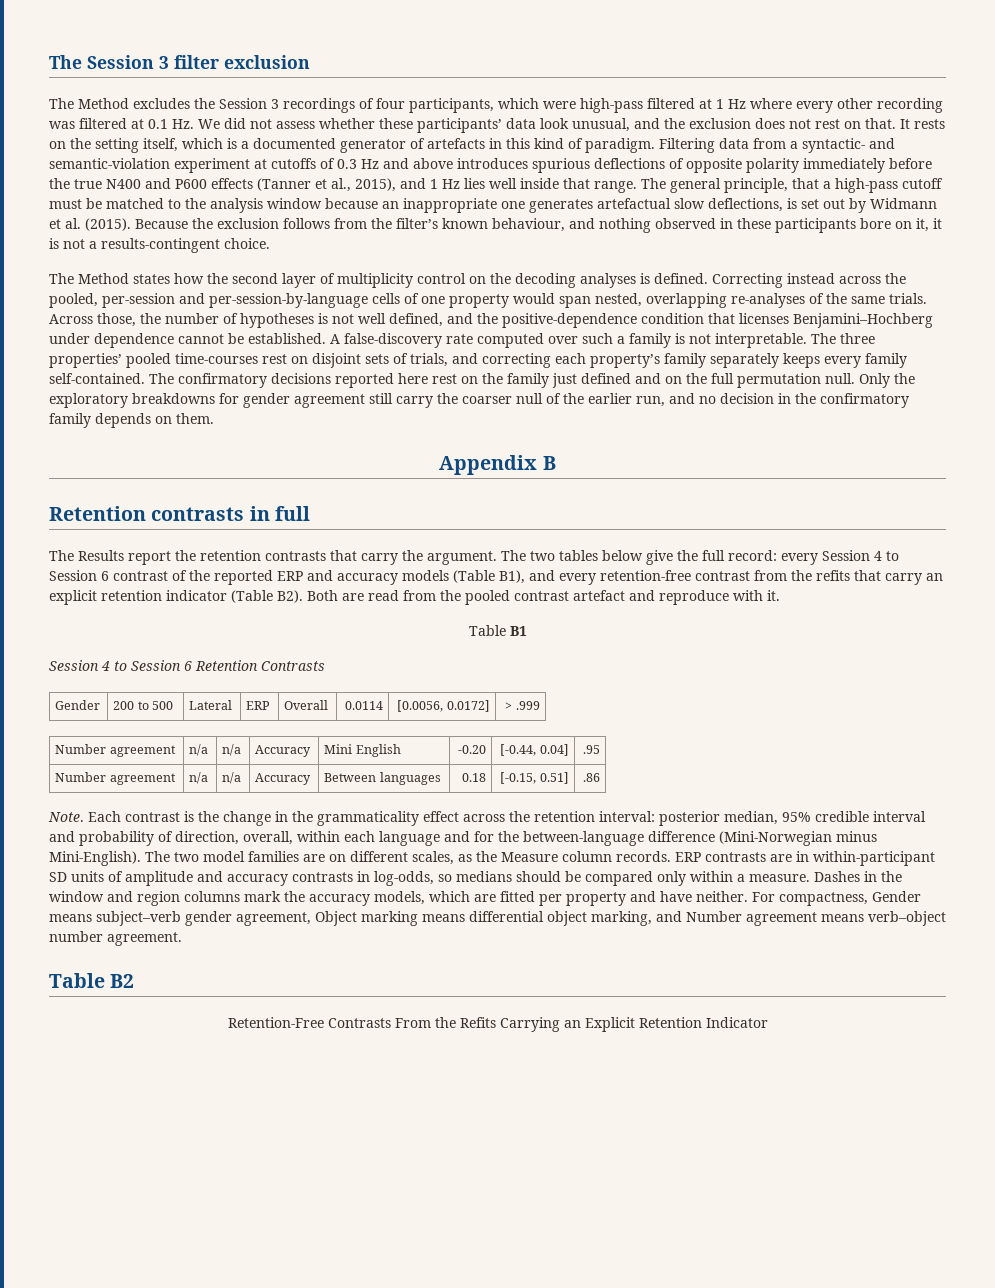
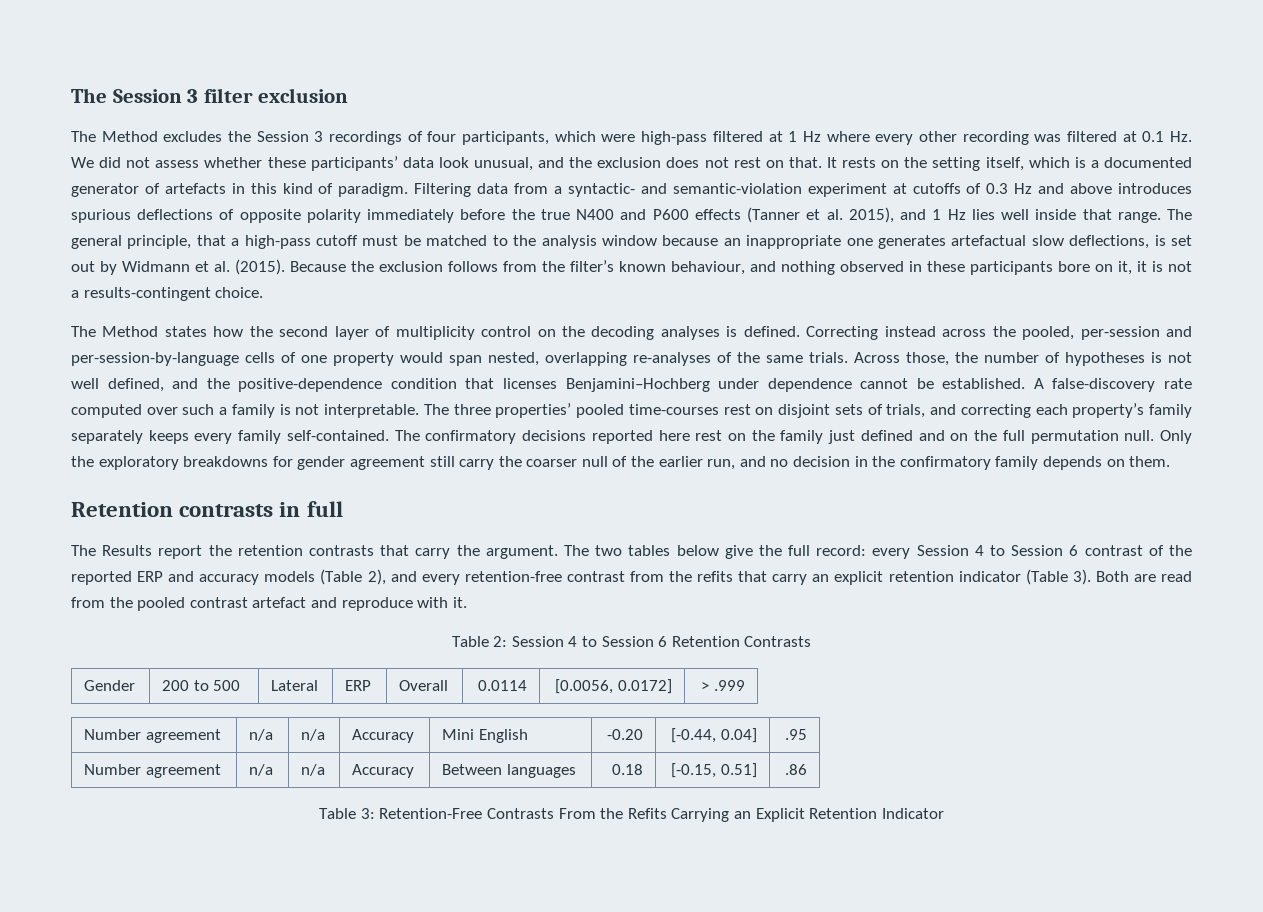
- Filtering data from a syntactic- and semantic-violation experiment at cutoffs of 0.3 Hz and above introduces spurious deflections of opposite polarity immediately before the true N400 and P600 effects (Tanner et al., 2015), and 1 Hz lies well inside that range.
+ Filtering data from a syntactic- and semantic-violation experiment at cutoffs of 0.3 Hz and above introduces spurious deflections of opposite polarity immediately before the true N400 and P600 effects (Tanner et al. 2015), and 1 Hz lies well inside that range.
- Appendix B
- The two tables below give the full record: every Session 4 to Session 6 contrast of the reported ERP and accuracy models (Table B1), and every retention-free contrast from the refits that carry an explicit retention indicator (Table B2). Both are read from the pooled contrast artefact and reproduce with it.
+ The two tables below give the full record: every Session 4 to Session 6 contrast of the reported ERP and accuracy models (Table 2), and every retention-free contrast from the refits that carry an explicit retention indicator (Table 3). Both are read from the pooled contrast artefact and reproduce with it.
- Table B1
- Session 4 to Session 6 Retention Contrasts
+ Table 2: Session 4 to Session 6 Retention Contrasts
- Note. Each contrast is the change in the grammaticality effect across the retention interval: posterior median, 95% credible interval and probability of direction, overall, within each language and for the between-language difference (Mini-Norwegian minus Mini-English). The two model families are on different scales, as the Measure column records. ERP contrasts are in within-participant SD units of amplitude and accuracy contrasts in log-odds, so medians should be compared only within a measure. Dashes in the window and region columns mark the accuracy models, which are fitted per property and have neither. For compactness, Gender means subject–verb gender agreement, Object marking means differential object marking, and Number agreement means verb–object number agreement.
- Table B2
- Retention-Free Contrasts From the Refits Carrying an Explicit Retention Indicator
+ Table 3: Retention-Free Contrasts From the Refits Carrying an Explicit Retention Indicator

